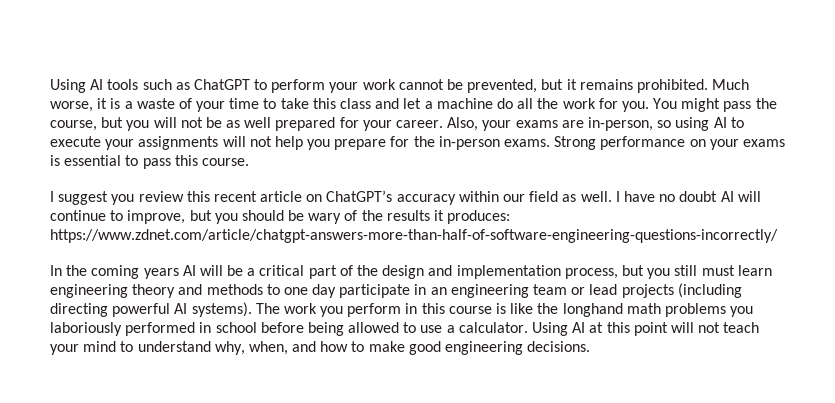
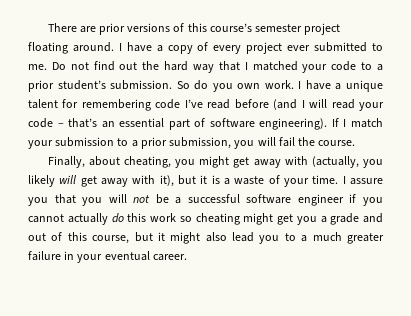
- Using AI tools such as ChatGPT to perform your work cannot be prevented, but it remains prohibited. Much worse, it is a waste of your time to take this class and let a machine do all the work for you. You might pass the course, but you will not be as well prepared for your career. Also, your exams are in-person, so using AI to execute your assignments will not help you prepare for the in-person exams. Strong performance on your exams is essential to pass this course.
- I suggest you review this recent article on ChatGPT’s accuracy within our field as well. I have no doubt AI will continue to improve, but you should be wary of the results it produces: https://www.zdnet.com/article/chatgpt-answers-more-than-half-of-software-engineering-questions-incorrectly/
- In the coming years AI will be a critical part of the design and implementation process, but you still must learn engineering theory and methods to one day participate in an engineering team or lead projects (including directing powerful AI systems). The work you perform in this course is like the longhand math problems you laboriously performed in school before being allowed to use a calculator. Using AI at this point will not teach your mind to understand why, when, and how to make good engineering decisions.
+ There are prior versions of this course’s semester project floating around. I have a copy of every project ever submitted to me. Do not find out the hard way that I matched your code to a prior student’s submission. So do you own work. I have a unique talent for remembering code I’ve read before (and I will read your code – that’s an essential part of software engineering). If I match your submission to a prior submission, you will fail the course.
+ Finally, about cheating, you might get away with (actually, you likely will get away with it), but it is a waste of your time. I assure you that you will not be a successful software engineer if you cannot actually do this work so cheating might get you a grade and out of this course, but it might also lead you to a much greater failure in your eventual career.

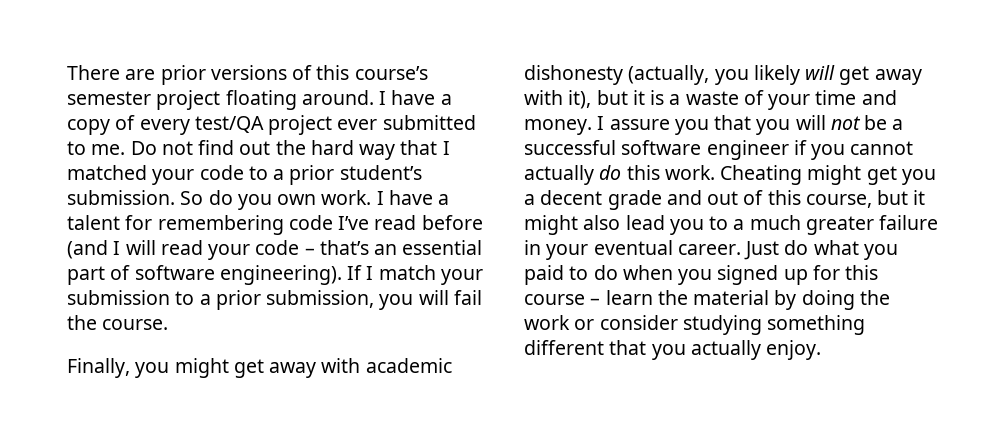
- I have a copy of every project ever submitted to me.
+ I have a copy of every test/QA project ever submitted to me.
- I have a unique talent for remembering code I’ve read before (and I will read your code – that’s an essential part of software engineering).
+ I have a talent for remembering code I’ve read before (and I will read your code – that’s an essential part of software engineering).
- Finally, about cheating, you might get away with (actually, you likely will get away with it), but it is a waste of your time.
+ Finally, you might get away with academic dishonesty (actually, you likely will get away with it), but it is a waste of your time and money.
- I assure you that you will not be a successful software engineer if you cannot actually do this work so cheating might get you a grade and out of this course, but it might also lead you to a much greater failure in your eventual career.
+ I assure you that you will not be a successful software engineer if you cannot actually do this work. Cheating might get you a decent grade and out of this course, but it might also lead you to a much greater failure in your eventual career.
+ Just do what you paid to do when you signed up for this course – learn the material by doing the work or consider studying something different that you actually enjoy.

